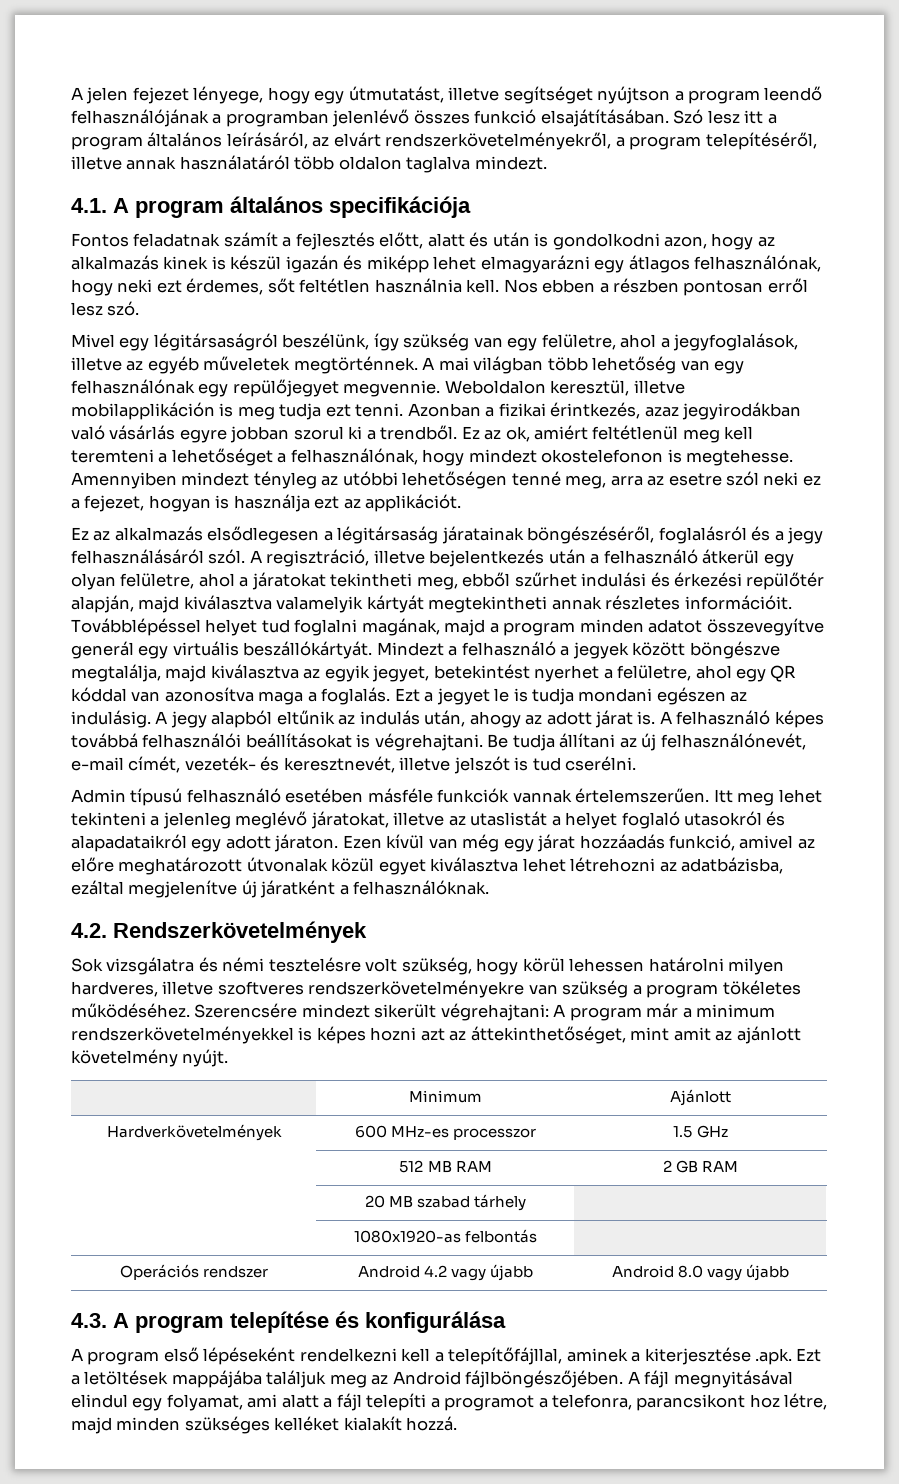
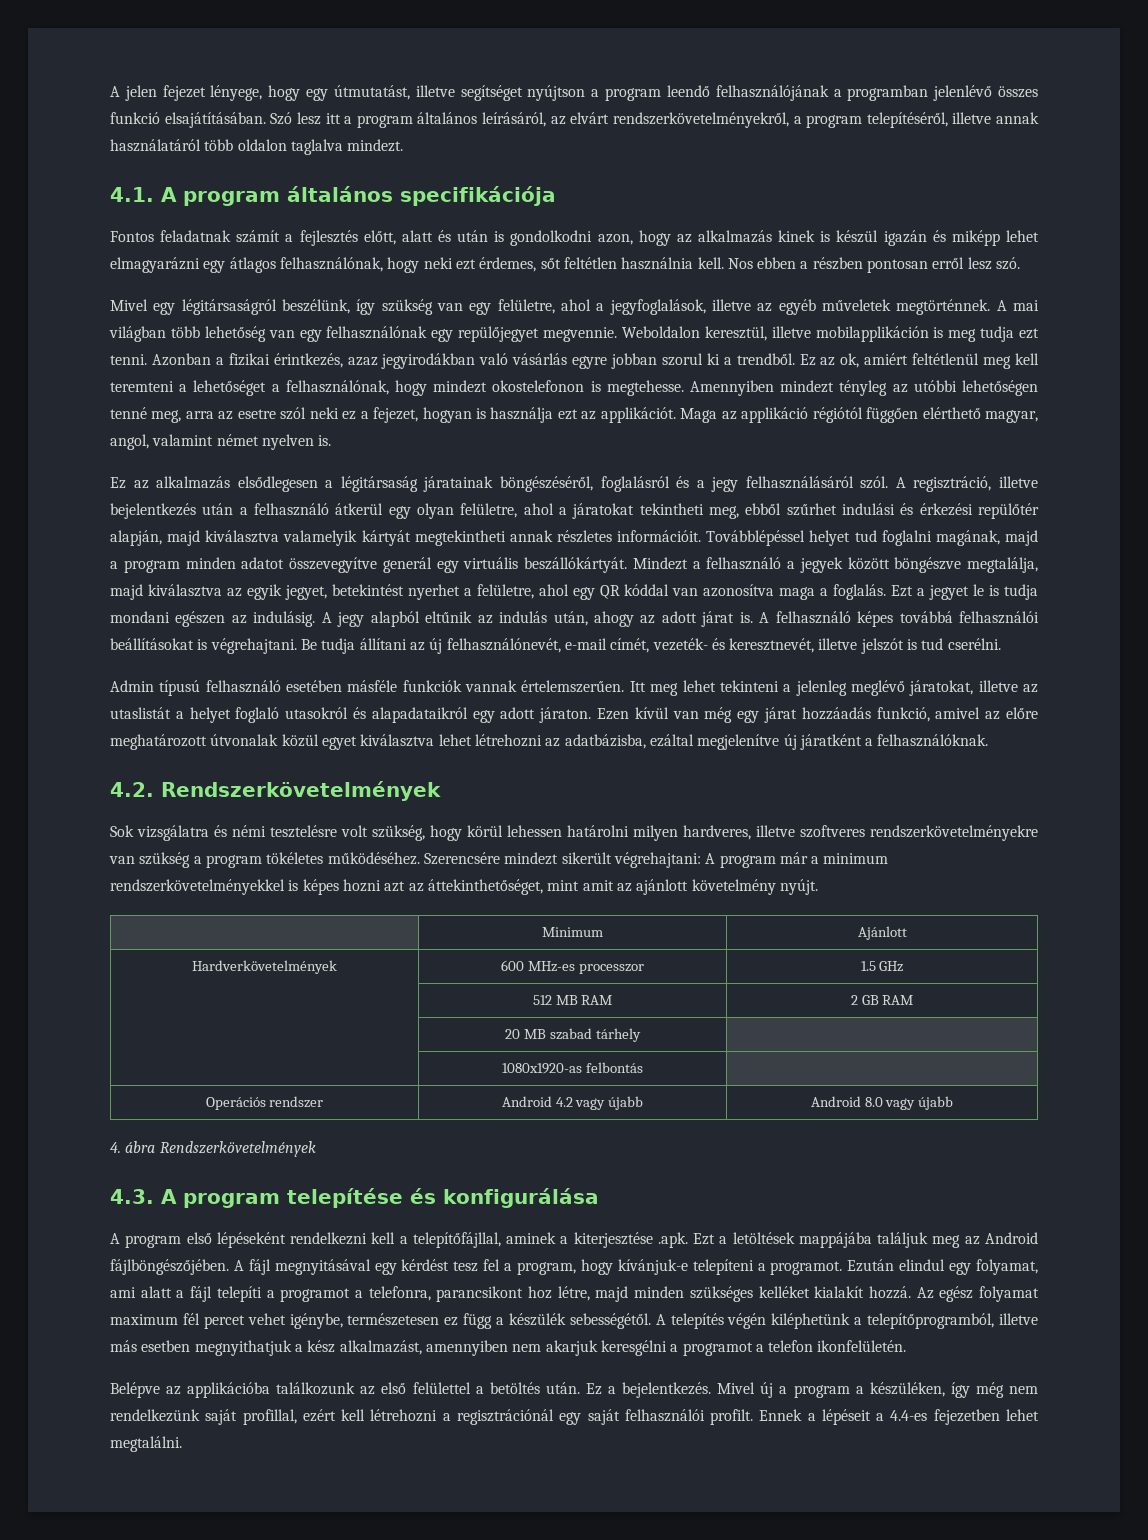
+ Maga az applikáció régiótól függően elérthető magyar, angol, valamint német nyelven is.
+ 4. ábra Rendszerkövetelmények
- A fájl megnyitásával elindul egy folyamat, ami alatt a fájl telepíti a programot a telefonra, parancsikont hoz létre, majd minden szükséges kelléket kialakít hozzá.
+ A fájl megnyitásával egy kérdést tesz fel a program, hogy kívánjuk-e telepíteni a programot. Ezután elindul egy folyamat, ami alatt a fájl telepíti a programot a telefonra, parancsikont hoz létre, majd minden szükséges kelléket kialakít hozzá.
+ Az egész folyamat maximum fél percet vehet igénybe, természetesen ez függ a készülék sebességétől. A telepítés végén kiléphetünk a telepítőprogramból, illetve más esetben megnyithatjuk a kész alkalmazást, amennyiben nem akarjuk keresgélni a programot a telefon ikonfelületén.
+ Belépve az applikációba találkozunk az első felülettel a betöltés után. Ez a bejelentkezés. Mivel új a program a készüléken, így még nem rendelkezünk saját profillal, ezért kell létrehozni a regisztrációnál egy saját felhasználói profilt. Ennek a lépéseit a 4.4-es fejezetben lehet megtalálni.

